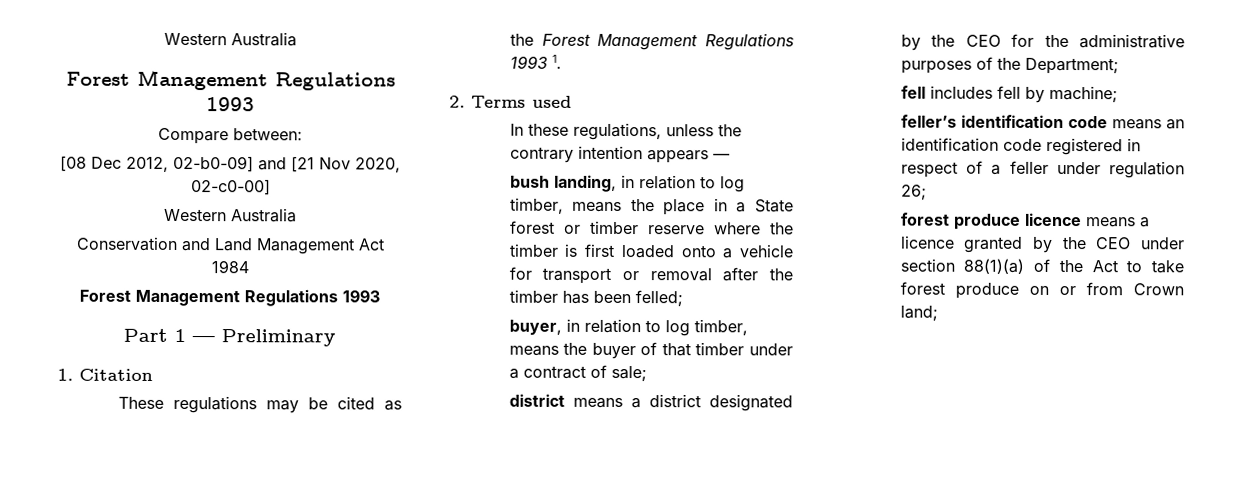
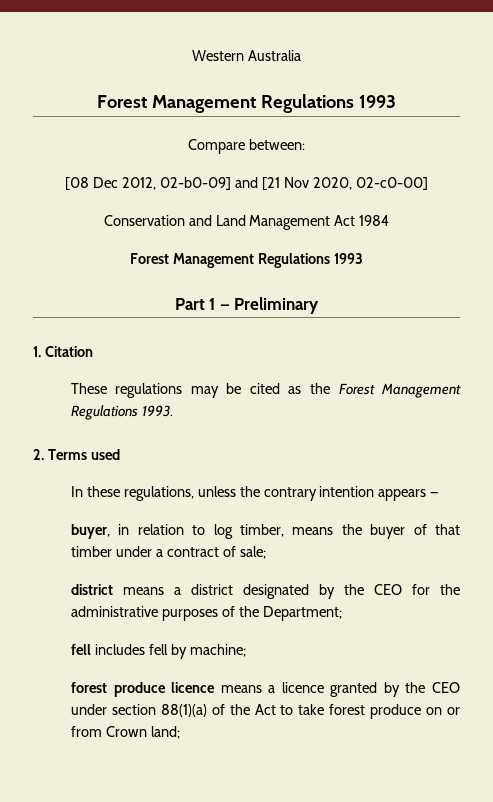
  [08 Dec 2012, 02-b0-09] and [21 Nov 2020, 02-c0-00]
- Western Australia
- These regulations may be cited as the Forest Management Regulations 1993 1.
+ These regulations may be cited as the Forest Management Regulations 1993.
- bush landing, in relation to log timber, means the place in a State forest or timber reserve where the timber is first loaded onto a vehicle for transport or removal after the timber has been felled;
- feller’s identification code means an identification code registered in respect of a feller under regulation 26;

